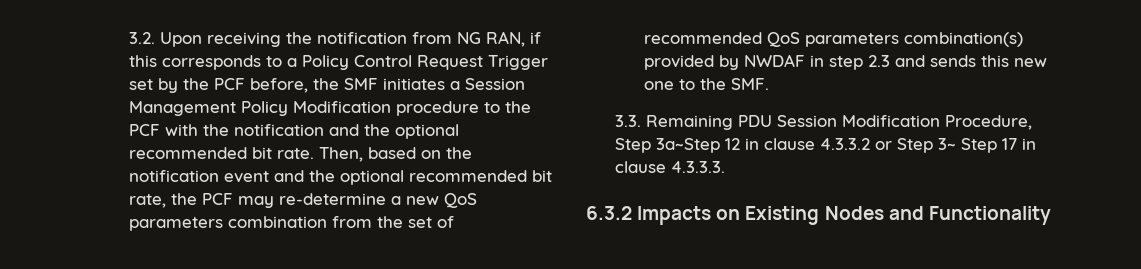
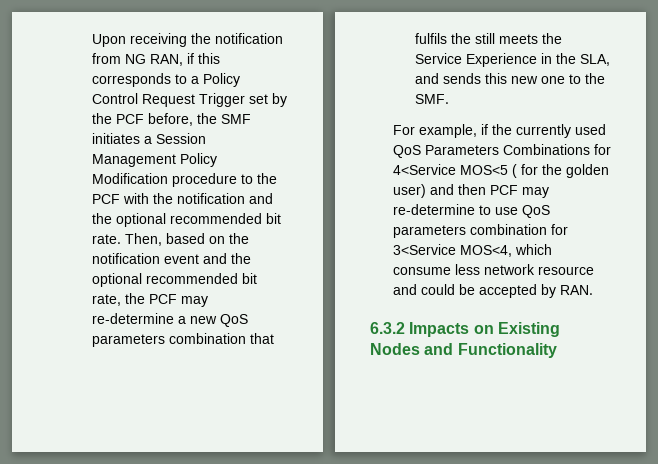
- 3.2. Upon receiving the notification from NG RAN, if this corresponds to a Policy Control Request Trigger set by the PCF before, the SMF initiates a Session Management Policy Modification procedure to the PCF with the notification and the optional recommended bit rate.
+ Upon receiving the notification from NG RAN, if this corresponds to a Policy Control Request Trigger set by the PCF before, the SMF initiates a Session Management Policy Modification procedure to the PCF with the notification and the optional recommended bit rate.
- Then, based on the notification event and the optional recommended bit rate, the PCF may re-determine a new QoS parameters combination from the set of recommended QoS parameters combination(s) provided by NWDAF in step 2.3 and sends this new one to the SMF.
+ Then, based on the notification event and the optional recommended bit rate, the PCF may re-determine a new QoS parameters combination that fulfils the still meets the Service Experience in the SLA, and sends this new one to the SMF.
- 3.3. Remaining PDU Session Modification Procedure, Step 3a~Step 12 in clause 4.3.3.2 or Step 3~ Step 17 in clause 4.3.3.3.
+ For example, if the currently used QoS Parameters Combinations for 4<Service MOS<5 ( for the golden user) and then PCF may re-determine to use QoS parameters combination for 3<Service MOS<4, which consume less network resource and could be accepted by RAN.

